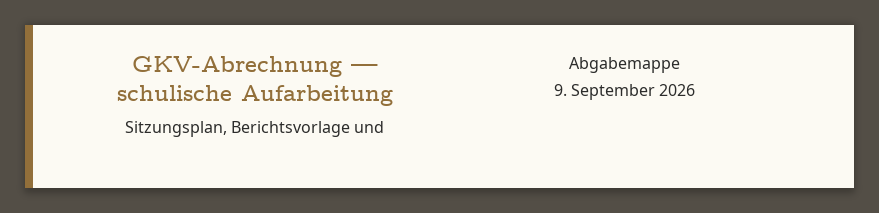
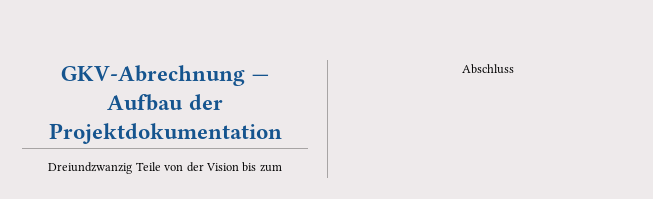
- GKV-Abrechnung — schulische Aufarbeitung
- Sitzungsplan, Berichtsvorlage und Abgabemappe
- 9. September 2026
+ GKV-Abrechnung — Aufbau der Projektdokumentation
+ Dreiundzwanzig Teile von der Vision bis zum Abschluss

